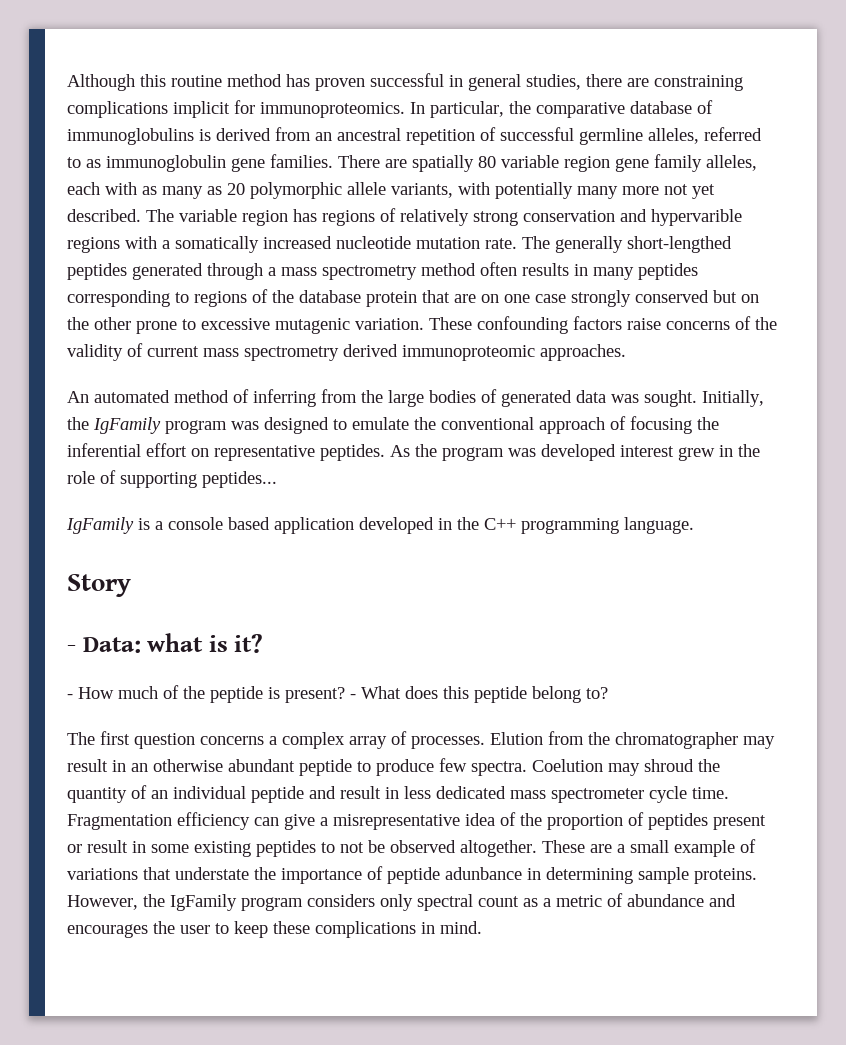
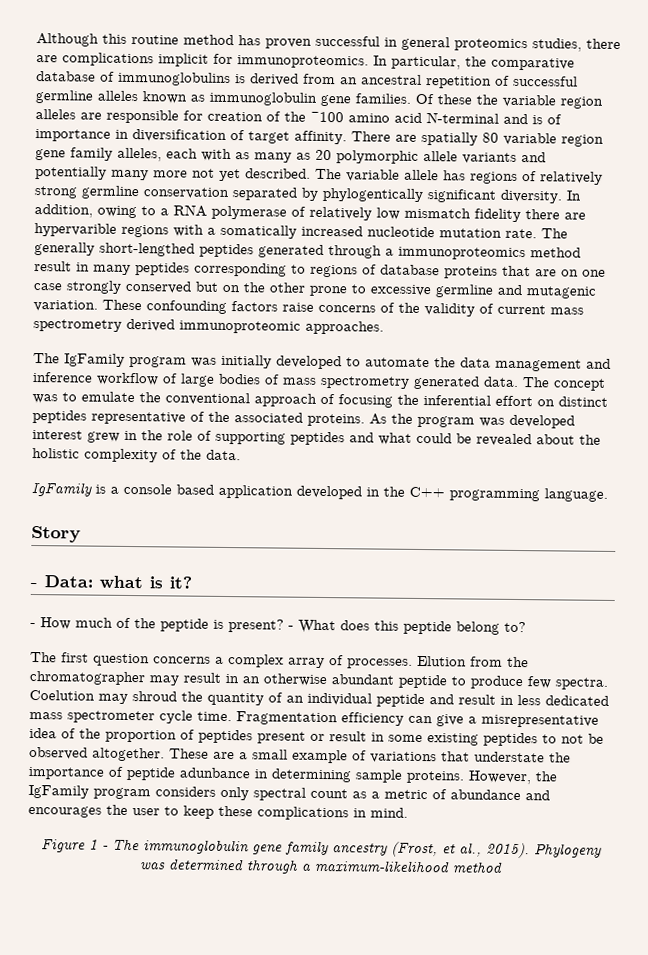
- Although this routine method has proven successful in general studies, there are constraining complications implicit for immunoproteomics.
+ Although this routine method has proven successful in general proteomics studies, there are complications implicit for immunoproteomics.
- In particular, the comparative database of immunoglobulins is derived from an ancestral repetition of successful germline alleles, referred to as immunoglobulin gene families.
+ In particular, the comparative database of immunoglobulins is derived from an ancestral repetition of successful germline alleles known as immunoglobulin gene families.
+ Of these the variable region alleles are responsible for creation of the ~100 amino acid N-terminal and is of importance in diversification of target affinity.
- There are spatially 80 variable region gene family alleles, each with as many as 20 polymorphic allele variants, with potentially many more not yet described.
+ There are spatially 80 variable region gene family alleles, each with as many as 20 polymorphic allele variants and potentially many more not yet described.
- The variable region has regions of relatively strong conservation and hypervarible regions with a somatically increased nucleotide mutation rate.
+ The variable allele has regions of relatively strong germline conservation separated by phylogentically significant diversity. In addition, owing to a RNA polymerase of relatively low mismatch fidelity there are hypervarible regions with a somatically increased nucleotide mutation rate.
- The generally short-lengthed peptides generated through a mass spectrometry method often results in many peptides corresponding to regions of the database protein that are on one case strongly conserved but on the other prone to excessive mutagenic variation.
+ The generally short-lengthed peptides generated through a immunoproteomics method result in many peptides corresponding to regions of database proteins that are on one case strongly conserved but on the other prone to excessive germline and mutagenic variation.
- An automated method of inferring from the large bodies of generated data was sought. Initially, the IgFamily program was designed to emulate the conventional approach of focusing the inferential effort on representative peptides.
+ The IgFamily program was initially developed to automate the data management and inference workflow of large bodies of mass spectrometry generated data. The concept was to emulate the conventional approach of focusing the inferential effort on distinct peptides representative of the associated proteins.
- As the program was developed interest grew in the role of supporting peptides...
+ As the program was developed interest grew in the role of supporting peptides and what could be revealed about the holistic complexity of the data.
+ Figure 1 - The immunoglobulin gene family ancestry (Frost, et al., 2015). Phylogeny was determined through a maximum-likelihood method

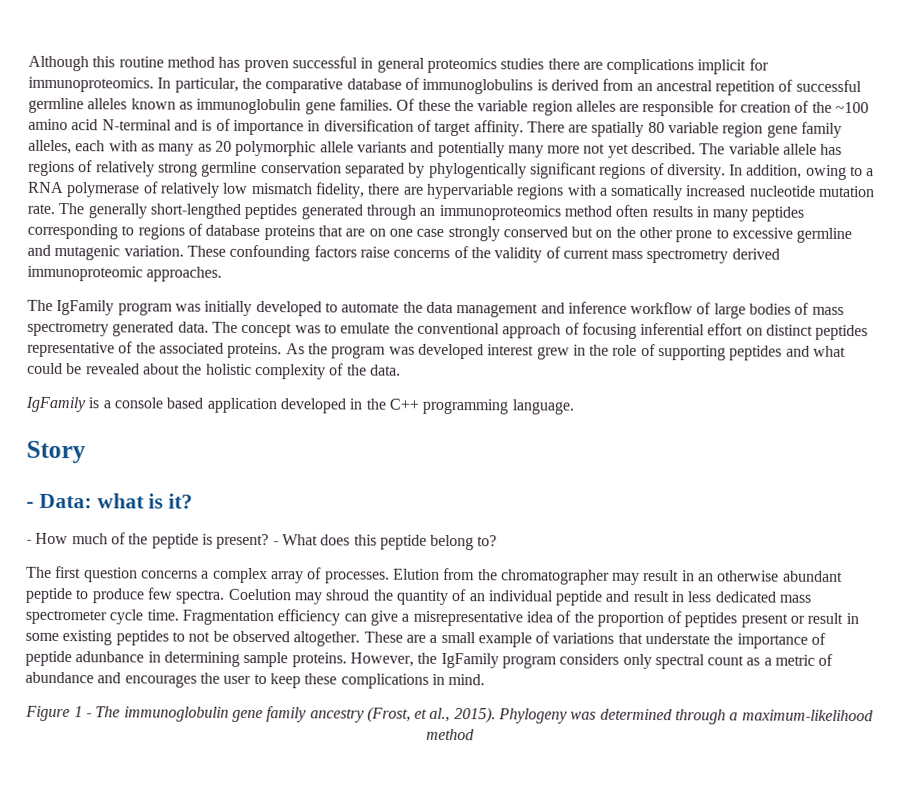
- Although this routine method has proven successful in general proteomics studies, there are complications implicit for immunoproteomics.
+ Although this routine method has proven successful in general proteomics studies there are complications implicit for immunoproteomics.
- The variable allele has regions of relatively strong germline conservation separated by phylogentically significant diversity.
+ The variable allele has regions of relatively strong germline conservation separated by phylogentically significant regions of diversity.
- In addition, owing to a RNA polymerase of relatively low mismatch fidelity there are hypervarible regions with a somatically increased nucleotide mutation rate.
+ In addition, owing to a RNA polymerase of relatively low mismatch fidelity, there are hypervariable regions with a somatically increased nucleotide mutation rate.
- The generally short-lengthed peptides generated through a immunoproteomics method result in many peptides corresponding to regions of database proteins that are on one case strongly conserved but on the other prone to excessive germline and mutagenic variation.
+ The generally short-lengthed peptides generated through an immunoproteomics method often results in many peptides corresponding to regions of database proteins that are on one case strongly conserved but on the other prone to excessive germline and mutagenic variation.
- The concept was to emulate the conventional approach of focusing the inferential effort on distinct peptides representative of the associated proteins.
+ The concept was to emulate the conventional approach of focusing inferential effort on distinct peptides representative of the associated proteins.

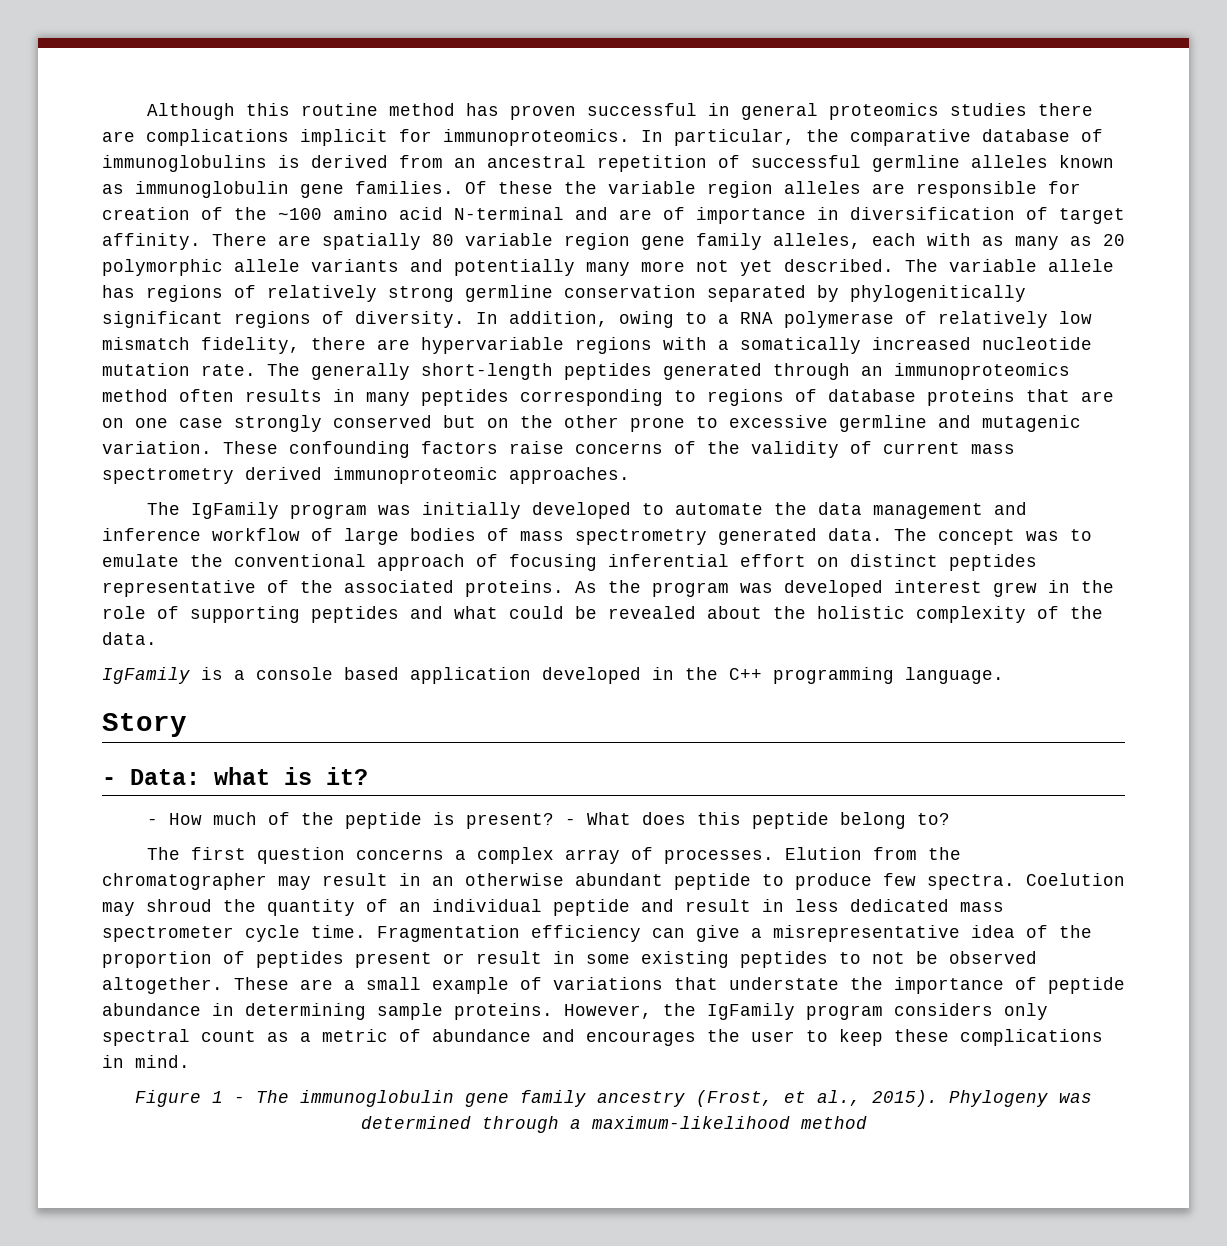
- Of these the variable region alleles are responsible for creation of the ~100 amino acid N-terminal and is of importance in diversification of target affinity.
+ Of these the variable region alleles are responsible for creation of the ~100 amino acid N-terminal and are of importance in diversification of target affinity.
- The variable allele has regions of relatively strong germline conservation separated by phylogentically significant regions of diversity.
+ The variable allele has regions of relatively strong germline conservation separated by phylogenitically significant regions of diversity.
- The generally short-lengthed peptides generated through an immunoproteomics method often results in many peptides corresponding to regions of database proteins that are on one case strongly conserved but on the other prone to excessive germline and mutagenic variation.
+ The generally short-length peptides generated through an immunoproteomics method often results in many peptides corresponding to regions of database proteins that are on one case strongly conserved but on the other prone to excessive germline and mutagenic variation.
- These are a small example of variations that understate the importance of peptide adunbance in determining sample proteins.
+ These are a small example of variations that understate the importance of peptide abundance in determining sample proteins.

